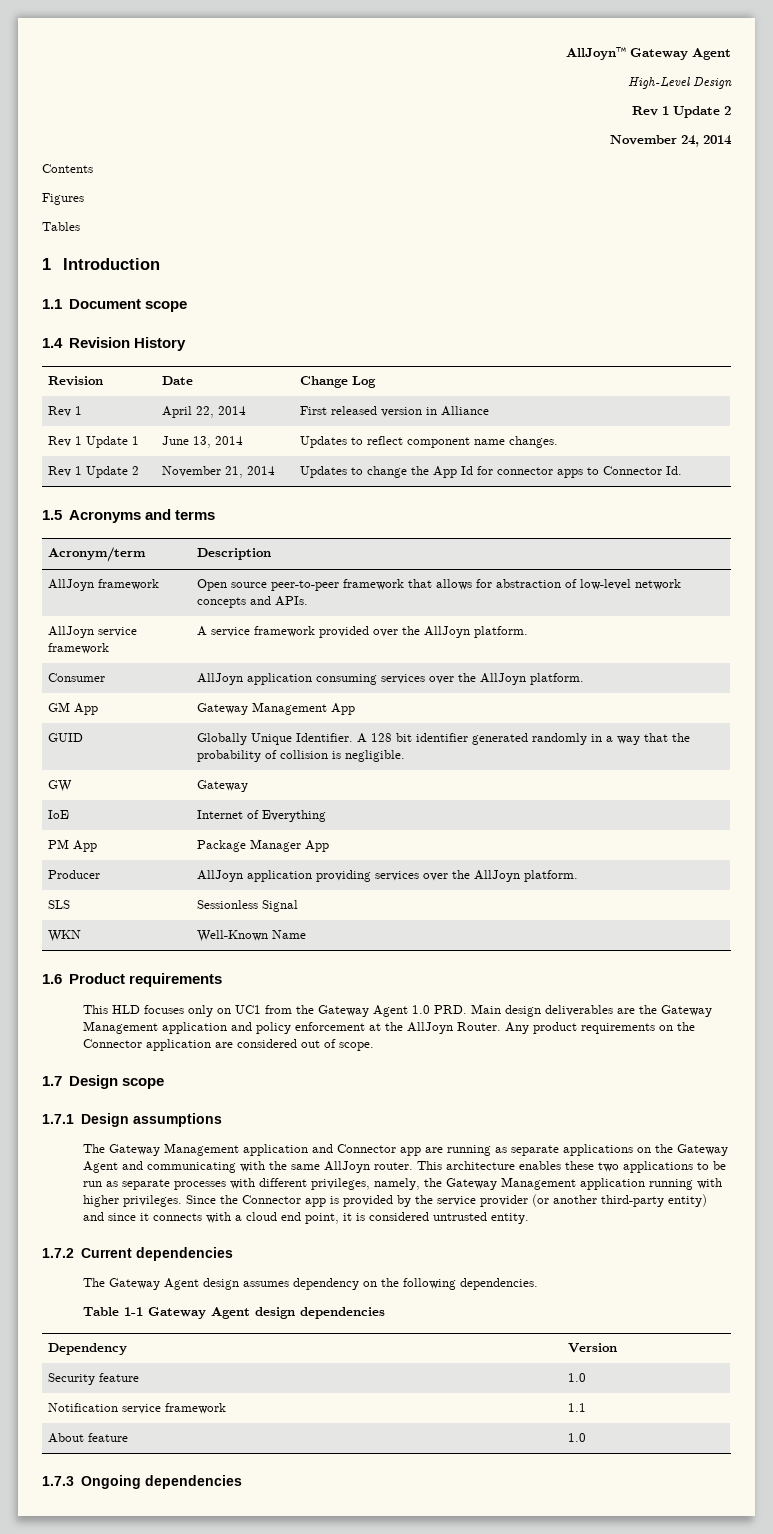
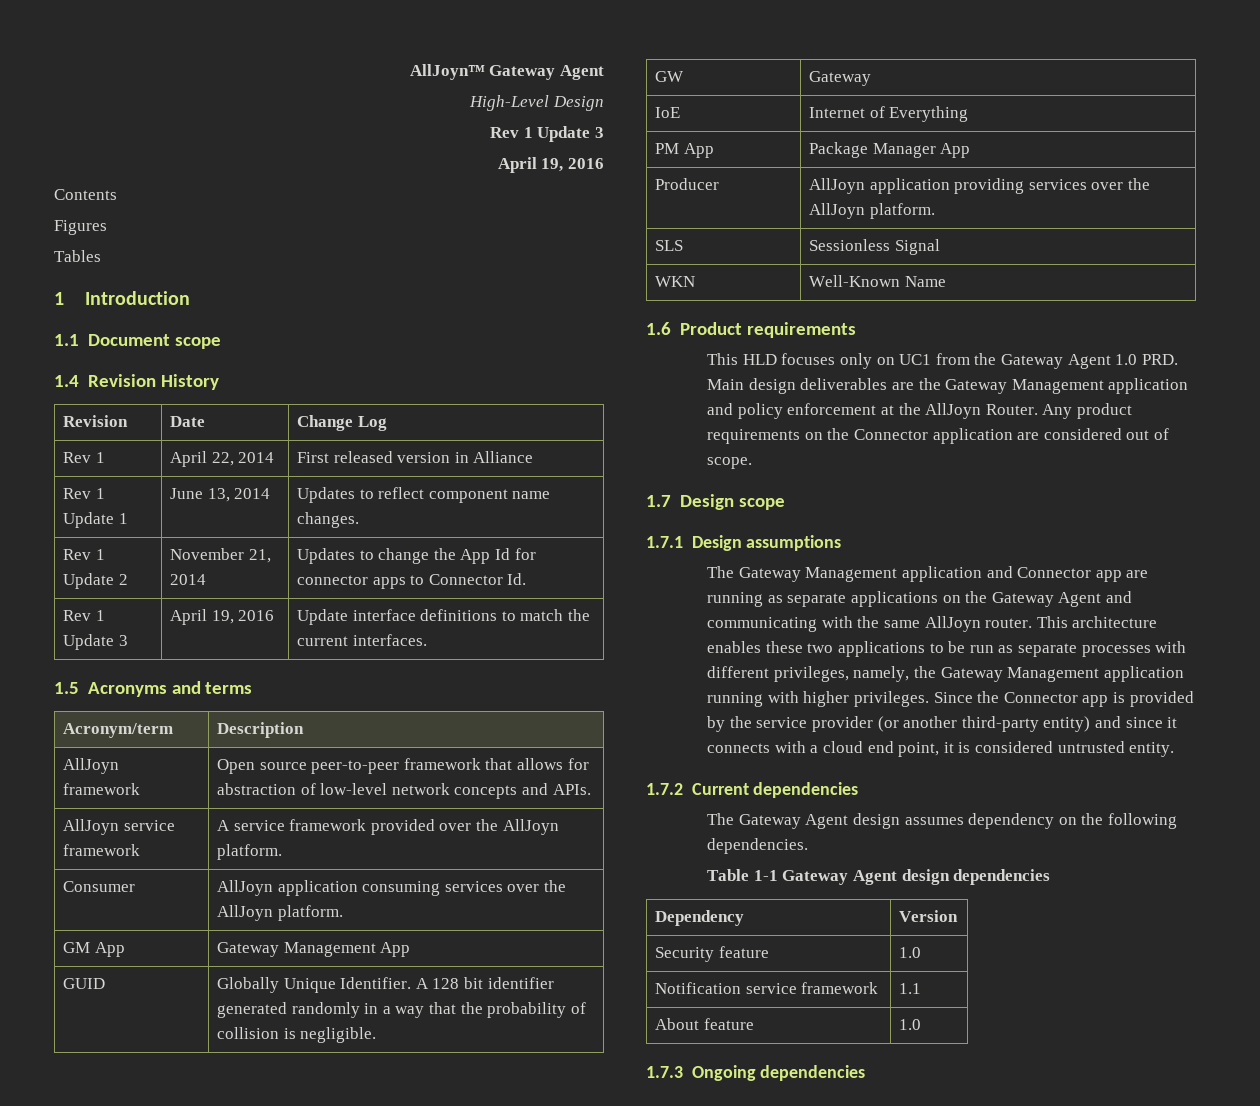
  High-Level Design
- Rev 1 Update 2
- November 24, 2014
+ Rev 1 Update 3
+ April 19, 2016
+ Rev 1 Update 3 | April 19, 2016 | Update interface definitions to match the current interfaces.

